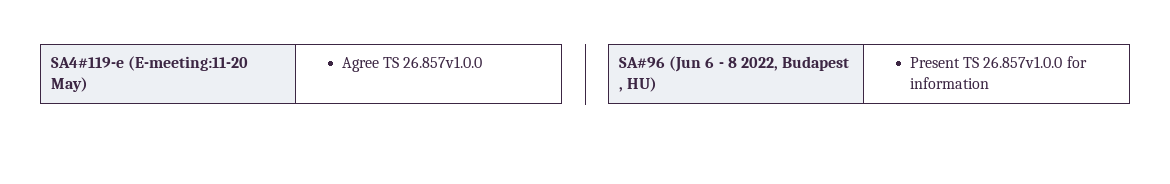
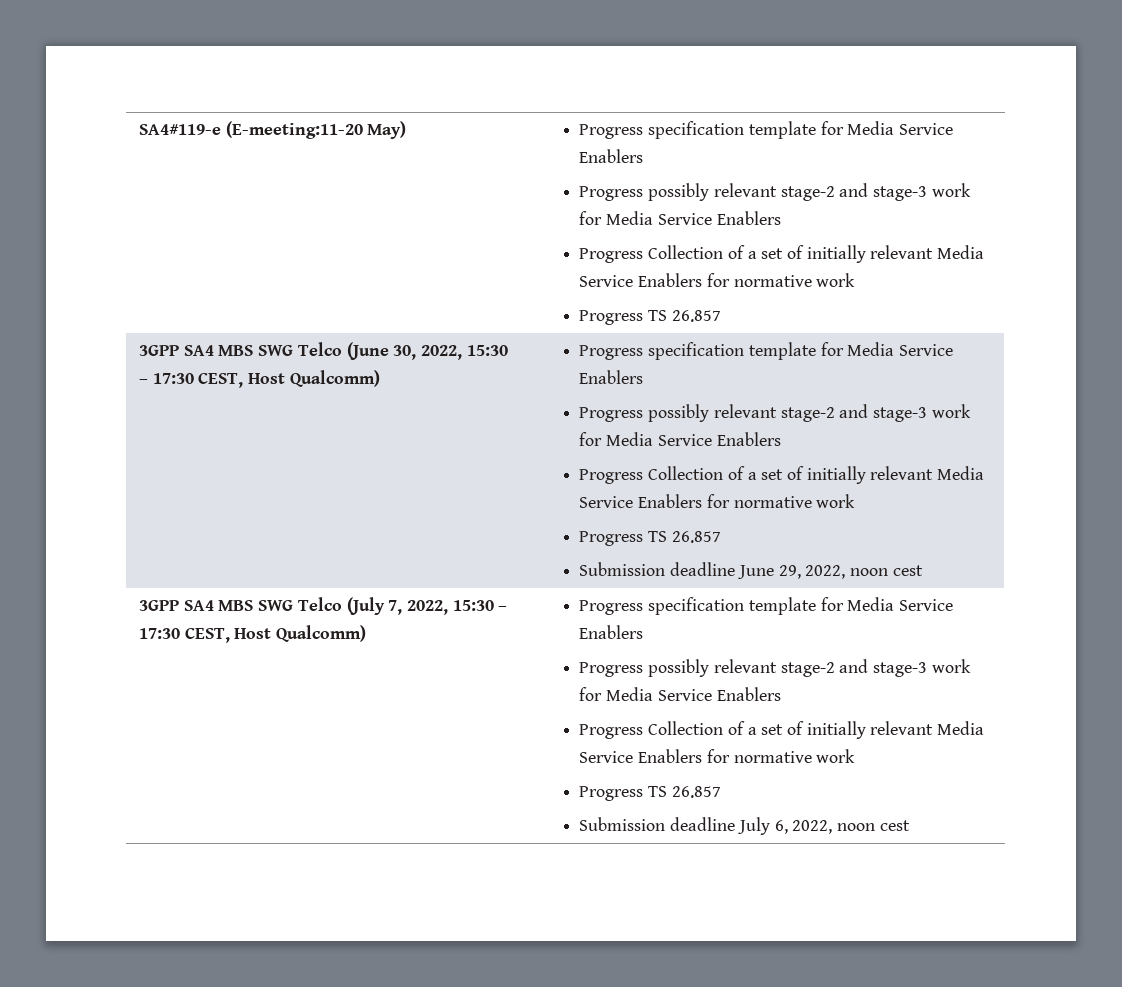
- SA4#119-e (E-meeting:11-20 May) | Agree TS 26.857v1.0.0
- SA#96 (Jun 6 - 8 2022, Budapest , HU) | Present TS 26.857v1.0.0 for information
+ SA4#119-e (E-meeting:11-20 May) | Progress specification template for Media Service Enablers
+ Progress possibly relevant stage-2 and stage-3 work for Media Service Enablers
+ Progress Collection of a set of initially relevant Media Service Enablers for normative work
+ Progress TS 26.857
+ 3GPP SA4 MBS SWG Telco (June 30, 2022, 15:30 – 17:30 CEST, Host Qualcomm) | Progress specification template for Media Service Enablers
+ Progress possibly relevant stage-2 and stage-3 work for Media Service Enablers
+ Progress Collection of a set of initially relevant Media Service Enablers for normative work
+ Progress TS 26.857
+ Submission deadline June 29, 2022, noon cest
+ 3GPP SA4 MBS SWG Telco (July 7, 2022, 15:30 – 17:30 CEST, Host Qualcomm) | Progress specification template for Media Service Enablers
+ Progress possibly relevant stage-2 and stage-3 work for Media Service Enablers
+ Progress Collection of a set of initially relevant Media Service Enablers for normative work
+ Progress TS 26.857
+ Submission deadline July 6, 2022, noon cest

